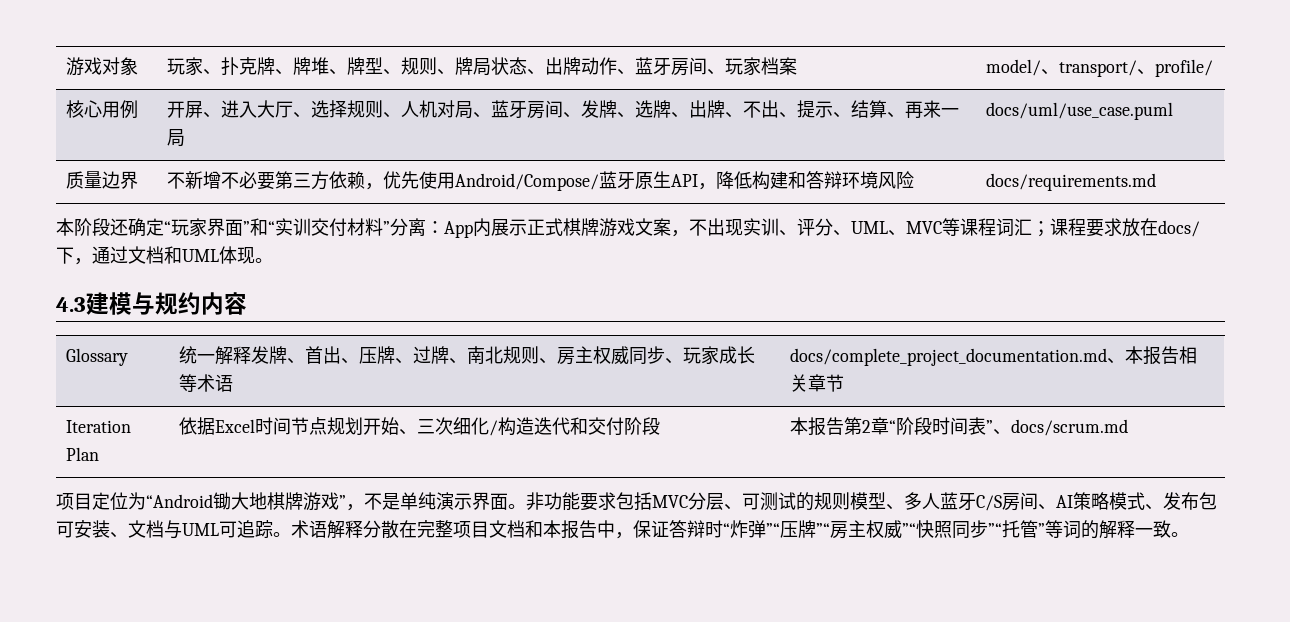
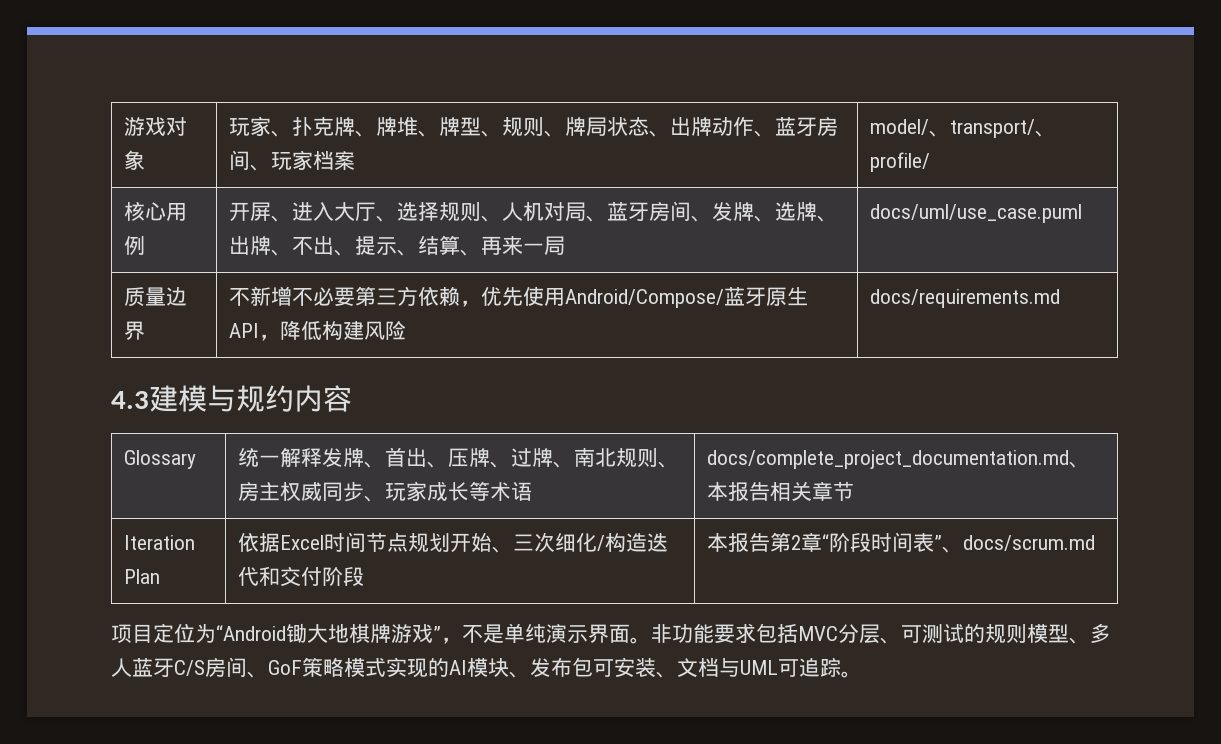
- 质量边界 | 不新增不必要第三方依赖，优先使用Android/Compose/蓝牙原生API，降低构建和答辩环境风险 | docs/requirements.md
+ 质量边界 | 不新增不必要第三方依赖，优先使用Android/Compose/蓝牙原生API，降低构建风险 | docs/requirements.md
- 本阶段还确定“玩家界面”和“实训交付材料”分离：App内展示正式棋牌游戏文案，不出现实训、评分、UML、MVC等课程词汇；课程要求放在docs/下，通过文档和UML体现。
- 非功能要求包括MVC分层、可测试的规则模型、多人蓝牙C/S房间、AI策略模式、发布包可安装、文档与UML可追踪。术语解释分散在完整项目文档和本报告中，保证答辩时“炸弹”“压牌”“房主权威”“快照同步”“托管”等词的解释一致。
+ 非功能要求包括MVC分层、可测试的规则模型、多人蓝牙C/S房间、GoF策略模式实现的AI模块、发布包可安装、文档与UML可追踪。

